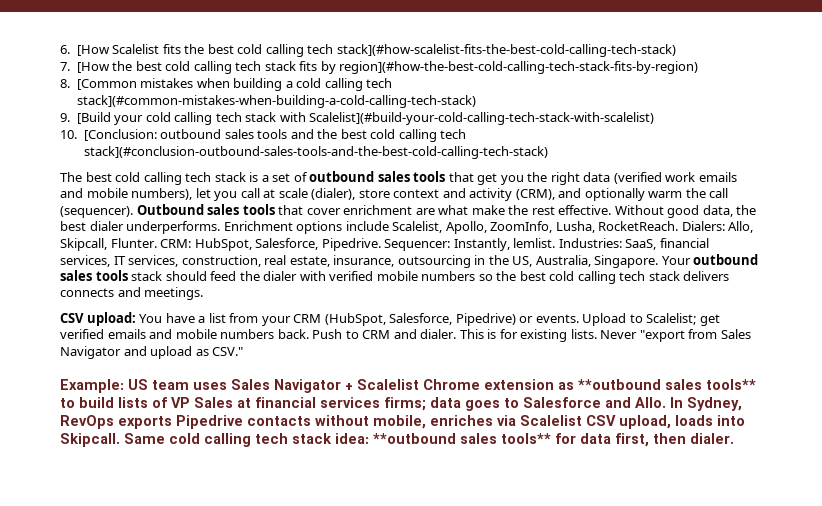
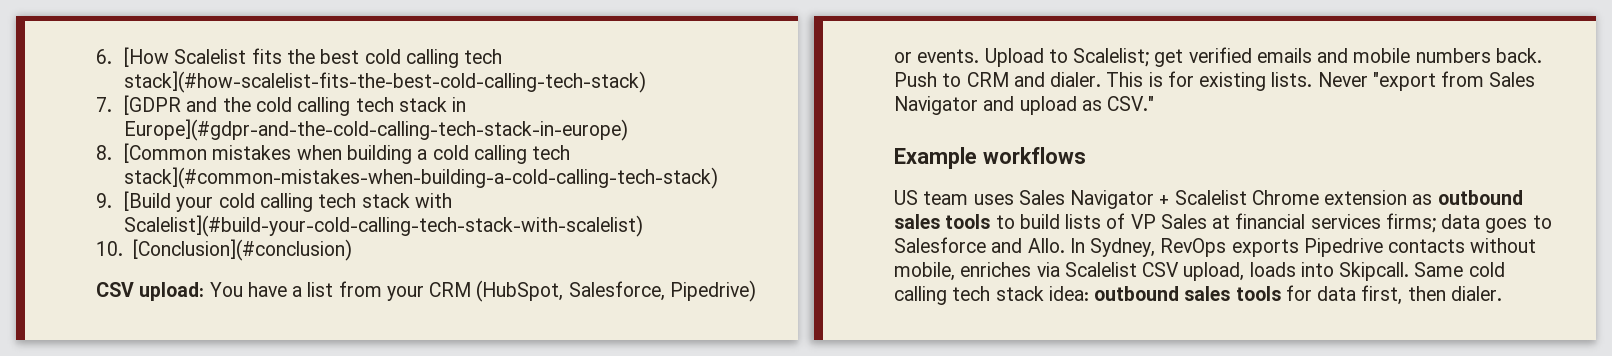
- 7. [How the best cold calling tech stack fits by region](#how-the-best-cold-calling-tech-stack-fits-by-region)
+ 7. [GDPR and the cold calling tech stack in Europe](#gdpr-and-the-cold-calling-tech-stack-in-europe)
- 10. [Conclusion: outbound sales tools and the best cold calling tech stack](#conclusion-outbound-sales-tools-and-the-best-cold-calling-tech-stack)
- The best cold calling tech stack is a set of outbound sales tools that get you the right data (verified work emails and mobile numbers), let you call at scale (dialer), store context and activity (CRM), and optionally warm the call (sequencer). Outbound sales tools that cover enrichment are what make the rest effective. Without good data, the best dialer underperforms. Enrichment options include Scalelist, Apollo, ZoomInfo, Lusha, RocketReach. Dialers: Allo, Skipcall, Flunter. CRM: HubSpot, Salesforce, Pipedrive. Sequencer: Instantly, lemlist. Industries: SaaS, financial services, IT services, construction, real estate, insurance, outsourcing in the US, Australia, Singapore. Your outbound sales tools stack should feed the dialer with verified mobile numbers so the best cold calling tech stack delivers connects and meetings.
+ 10. [Conclusion](#conclusion)
- Example: US team uses Sales Navigator + Scalelist Chrome extension as **outbound sales tools** to build lists of VP Sales at financial services firms; data goes to Salesforce and Allo.
+ Example workflows
+ US team uses Sales Navigator + Scalelist Chrome extension as outbound sales tools to build lists of VP Sales at financial services firms; data goes to Salesforce and Allo.
- Same cold calling tech stack idea: **outbound sales tools** for data first, then dialer.
+ Same cold calling tech stack idea: outbound sales tools for data first, then dialer.

